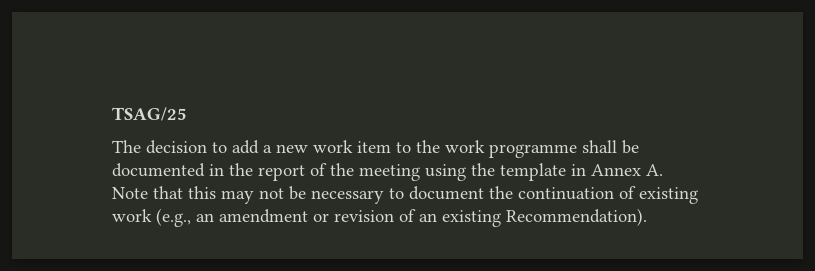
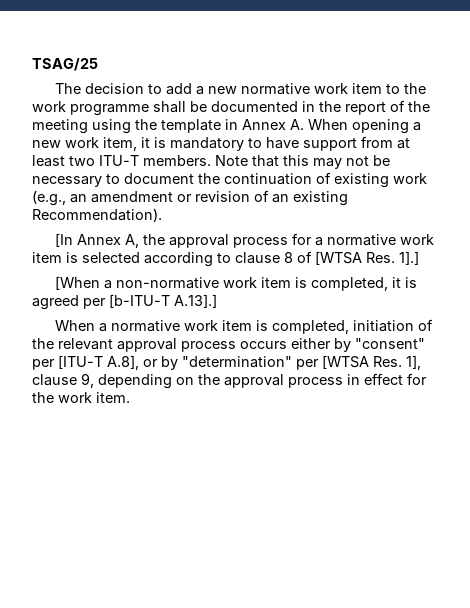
- The decision to add a new work item to the work programme shall be documented in the report of the meeting using the template in Annex A. Note that this may not be necessary to document the continuation of existing work (e.g., an amendment or revision of an existing Recommendation).
+ The decision to add a new normative work item to the work programme shall be documented in the report of the meeting using the template in Annex A. When opening a new work item, it is mandatory to have support from at least two ITU-T members. Note that this may not be necessary to document the continuation of existing work (e.g., an amendment or revision of an existing Recommendation).
+ [In Annex A, the approval process for a normative work item is selected according to clause 8 of [WTSA Res. 1].]
+ [When a non-normative work item is completed, it is agreed per [b-ITU-T A.13].]
+ When a normative work item is completed, initiation of the relevant approval process occurs either by "consent" per [ITU-T A.8], or by "determination" per [WTSA Res. 1], clause 9, depending on the approval process in effect for the work item.

